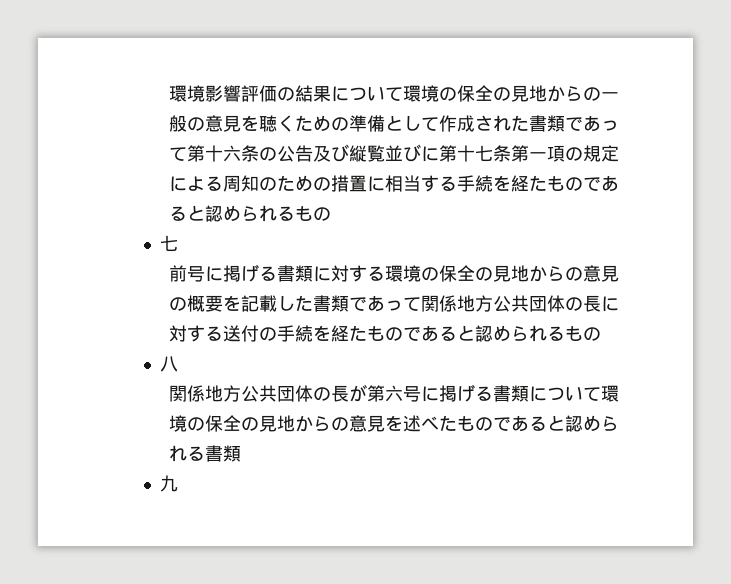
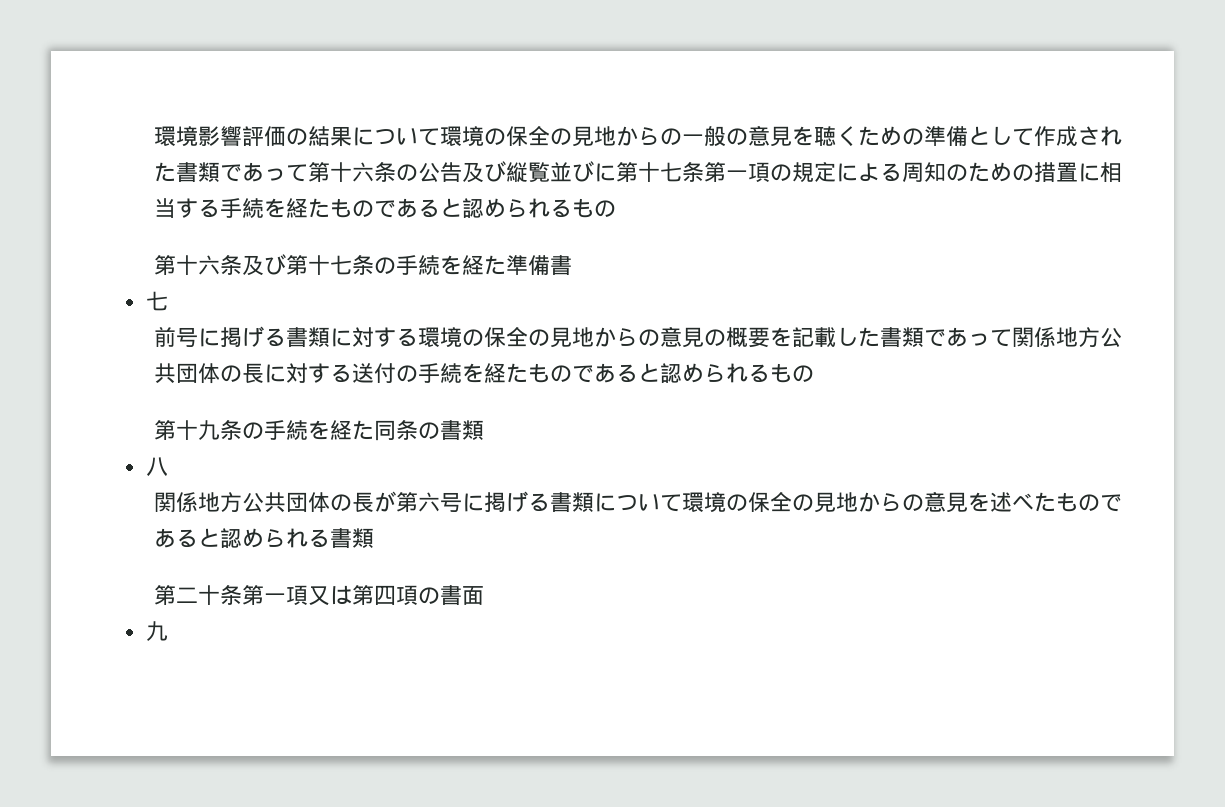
+ 第十六条及び第十七条の手続を経た準備書
+ 第十九条の手続を経た同条の書類
+ 第二十条第一項又は第四項の書面

